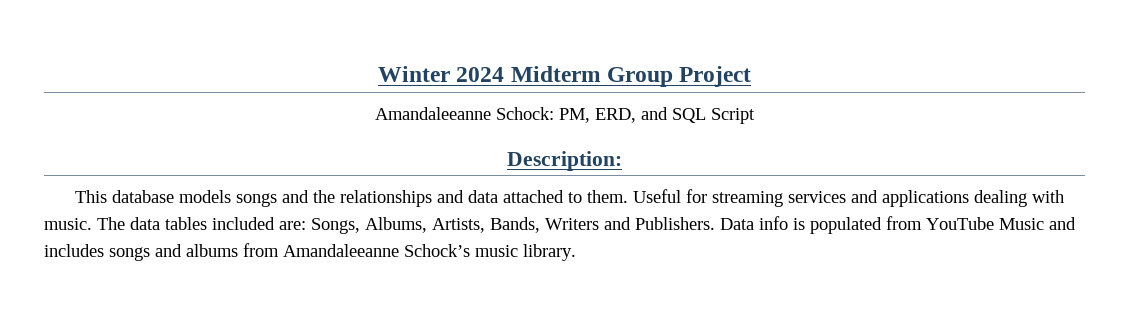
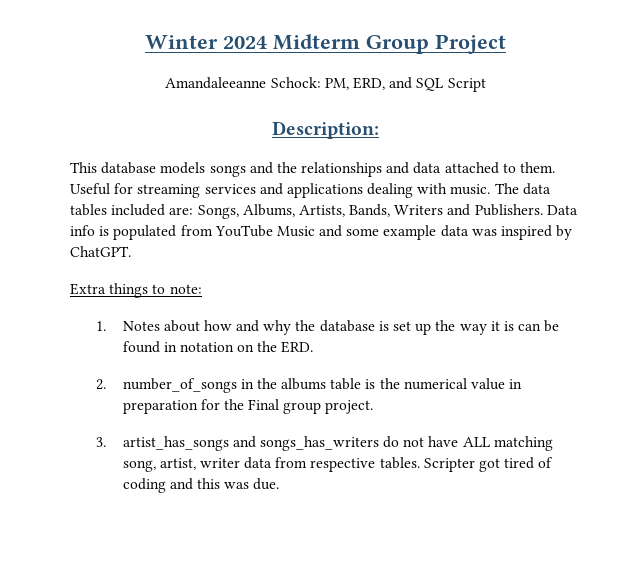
- Data info is populated from YouTube Music and includes songs and albums from Amandaleeanne Schock’s music library.
+ Data info is populated from YouTube Music and some example data was inspired by ChatGPT.
+ Extra things to note:
+ 1. Notes about how and why the database is set up the way it is can be found in notation on the ERD.
+ 2. number_of_songs in the albums table is the numerical value in preparation for the Final group project.
+ 3. artist_has_songs and songs_has_writers do not have ALL matching song, artist, writer data from respective tables. Scripter got tired of coding and this was due.

